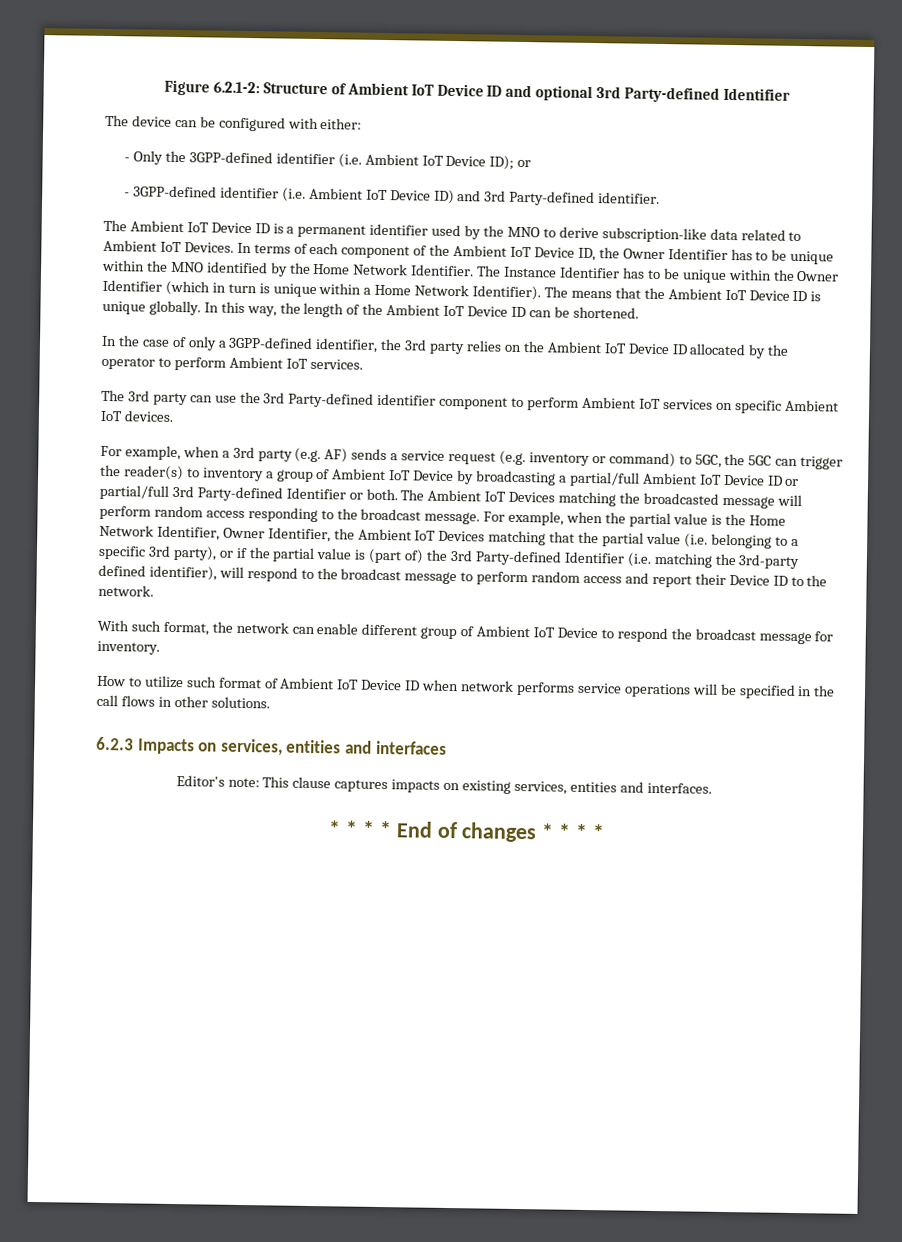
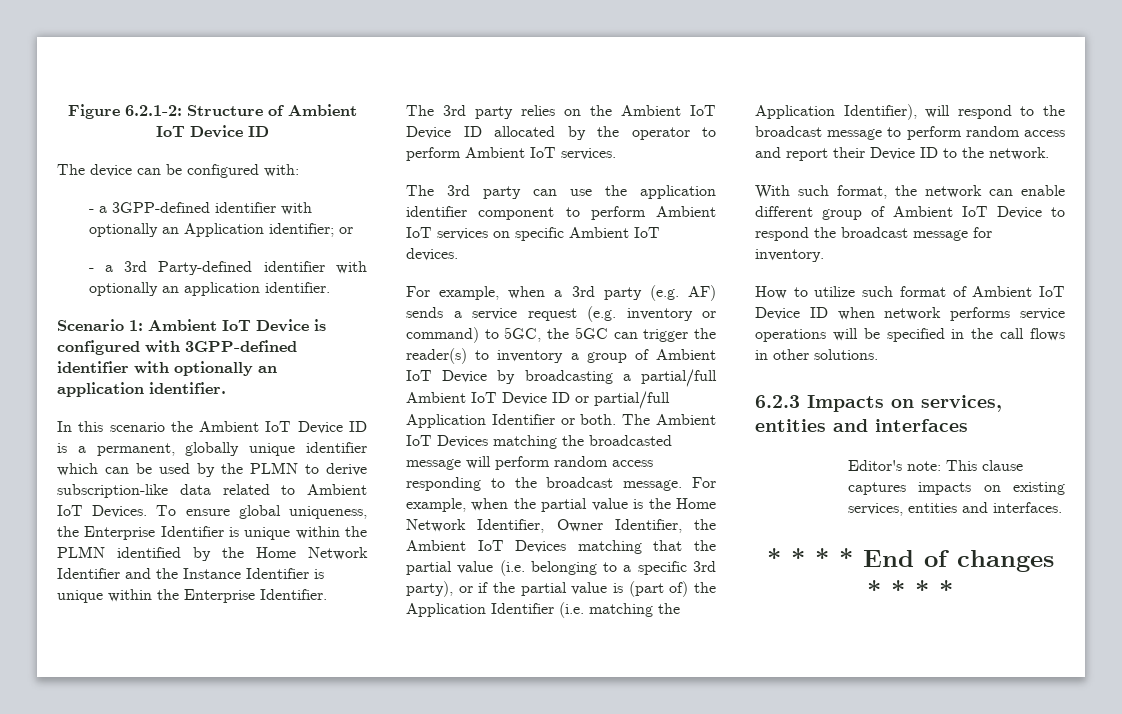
- Figure 6.2.1-2: Structure of Ambient IoT Device ID and optional 3rd Party-defined Identifier
+ Figure 6.2.1-2: Structure of Ambient IoT Device ID
- The device can be configured with either:
- - Only the 3GPP-defined identifier (i.e. Ambient IoT Device ID); or
- - 3GPP-defined identifier (i.e. Ambient IoT Device ID) and 3rd Party-defined identifier.
- The Ambient IoT Device ID is a permanent identifier used by the MNO to derive subscription-like data related to Ambient IoT Devices.
+ The device can be configured with:
+ - a 3GPP-defined identifier with optionally an Application identifier; or
+ - a 3rd Party-defined identifier with optionally an application identifier.
+ Scenario 1: Ambient IoT Device is configured with 3GPP-defined identifier with optionally an application identifier.
+ In this scenario the Ambient IoT Device ID is a permanent, globally unique identifier which can be used by the PLMN to derive subscription-like data related to Ambient IoT Devices.
- In terms of each component of the Ambient IoT Device ID, the Owner Identifier has to be unique within the MNO identified by the Home Network Identifier. The Instance Identifier has to be unique within the Owner Identifier (which in turn is unique within a Home Network Identifier). The means that the Ambient IoT Device ID is unique globally. In this way, the length of the Ambient IoT Device ID can be shortened.
- In the case of only a 3GPP-defined identifier, the 3rd party relies on the Ambient IoT Device ID allocated by the operator to perform Ambient IoT services.
+ To ensure global uniqueness, the Enterprise Identifier is unique within the PLMN identified by the Home Network Identifier and the Instance Identifier is unique within the Enterprise Identifier.
+ The 3rd party relies on the Ambient IoT Device ID allocated by the operator to perform Ambient IoT services.
- The 3rd party can use the 3rd Party-defined identifier component to perform Ambient IoT services on specific Ambient IoT devices.
+ The 3rd party can use the application identifier component to perform Ambient IoT services on specific Ambient IoT devices.
- For example, when a 3rd party (e.g. AF) sends a service request (e.g. inventory or command) to 5GC, the 5GC can trigger the reader(s) to inventory a group of Ambient IoT Device by broadcasting a partial/full Ambient IoT Device ID or partial/full 3rd Party-defined Identifier or both.
+ For example, when a 3rd party (e.g. AF) sends a service request (e.g. inventory or command) to 5GC, the 5GC can trigger the reader(s) to inventory a group of Ambient IoT Device by broadcasting a partial/full Ambient IoT Device ID or partial/full Application Identifier or both.
- For example, when the partial value is the Home Network Identifier, Owner Identifier, the Ambient IoT Devices matching that the partial value (i.e. belonging to a specific 3rd party), or if the partial value is (part of) the 3rd Party-defined Identifier (i.e. matching the 3rd-party defined identifier), will respond to the broadcast message to perform random access and report their Device ID to the network.
+ For example, when the partial value is the Home Network Identifier, Owner Identifier, the Ambient IoT Devices matching that the partial value (i.e. belonging to a specific 3rd party), or if the partial value is (part of) the Application Identifier (i.e. matching the Application Identifier), will respond to the broadcast message to perform random access and report their Device ID to the network.

